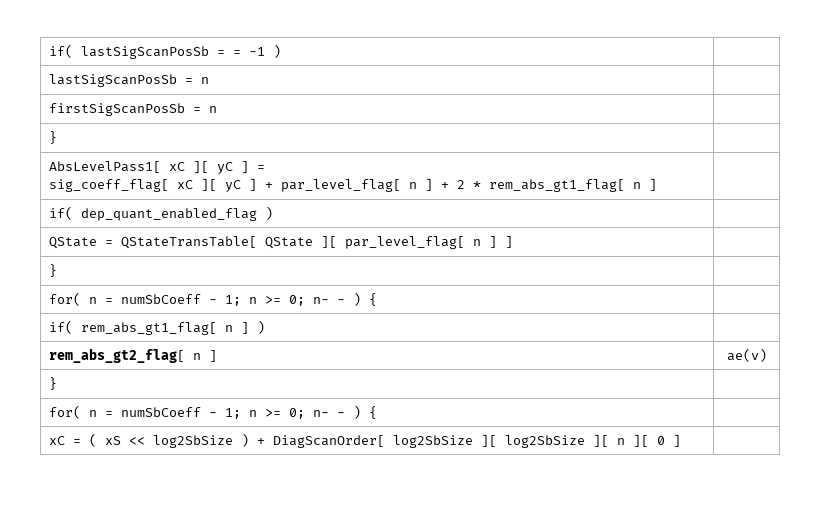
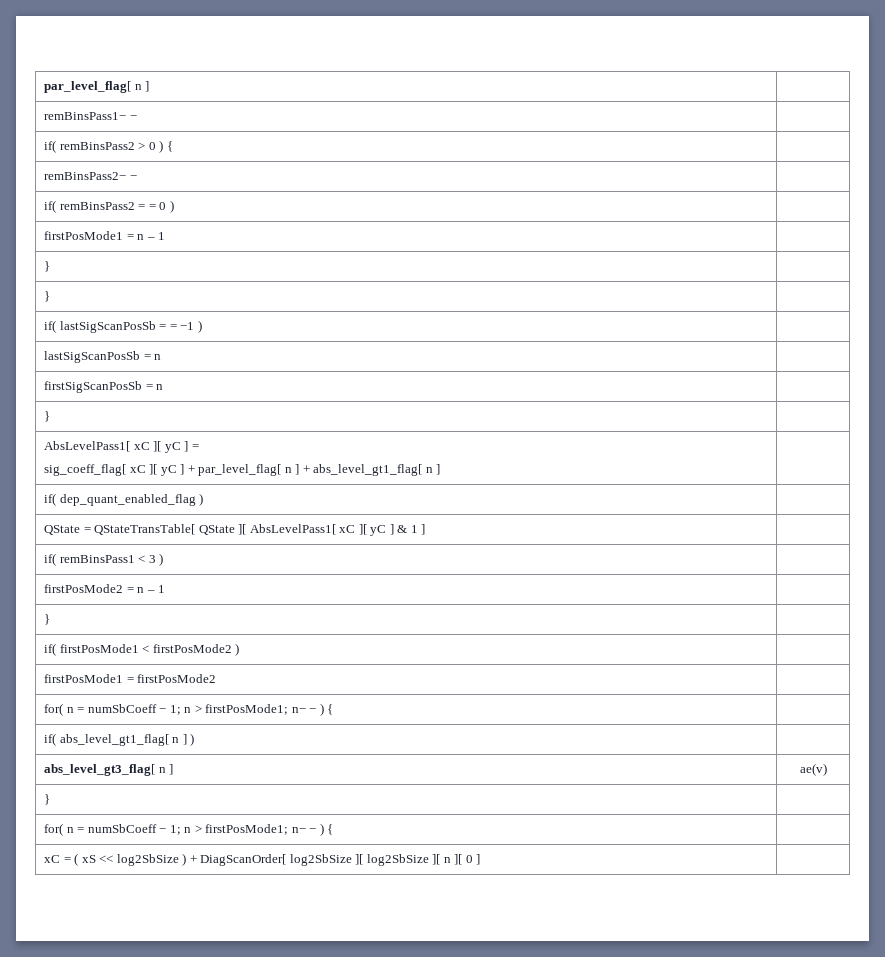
+ par_level_flag[ n ] |
+ remBinsPass1− − |
+ if( remBinsPass2 > 0 ) { |
+ remBinsPass2− − |
+ if( remBinsPass2 = = 0 ) |
+ firstPosMode1 = n – 1 |
+ } |
+ } |
  AbsLevelPass1[ xC ][ yC ] =
- sig_coeff_flag[ xC ][ yC ] + par_level_flag[ n ] + 2 * rem_abs_gt1_flag[ n ] |
+ sig_coeff_flag[ xC ][ yC ] + par_level_flag[ n ] + abs_level_gt1_flag[ n ] |
- QState = QStateTransTable[ QState ][ par_level_flag[ n ] ] |
+ QState = QStateTransTable[ QState ][ AbsLevelPass1[ xC ][ yC ] & 1 ] |
+ if( remBinsPass1 < 3 ) |
+ firstPosMode2 = n – 1 |
  } |
- for( n = numSbCoeff − 1; n >= 0; n− − ) { |
+ if( firstPosMode1 < firstPosMode2 ) |
+ firstPosMode1 = firstPosMode2 |
+ for( n = numSbCoeff − 1; n > firstPosMode1; n− − ) { |
- if( rem_abs_gt1_flag[ n ] ) |
+ if( abs_level_gt1_flag[ n ] ) |
- rem_abs_gt2_flag[ n ] | ae(v)
+ abs_level_gt3_flag[ n ] | ae(v)
  } |
- for( n = numSbCoeff − 1; n >= 0; n− − ) { |
+ for( n = numSbCoeff − 1; n > firstPosMode1; n− − ) { |

